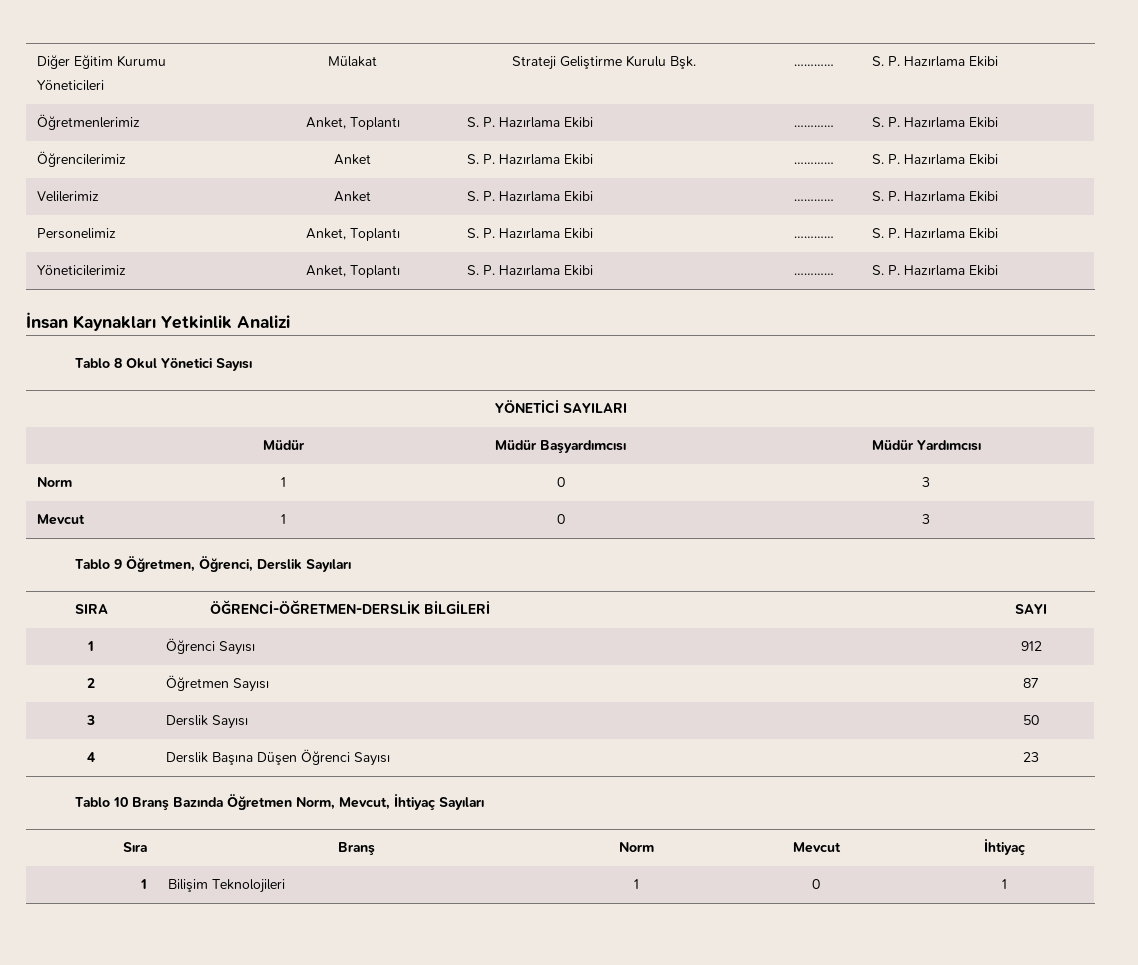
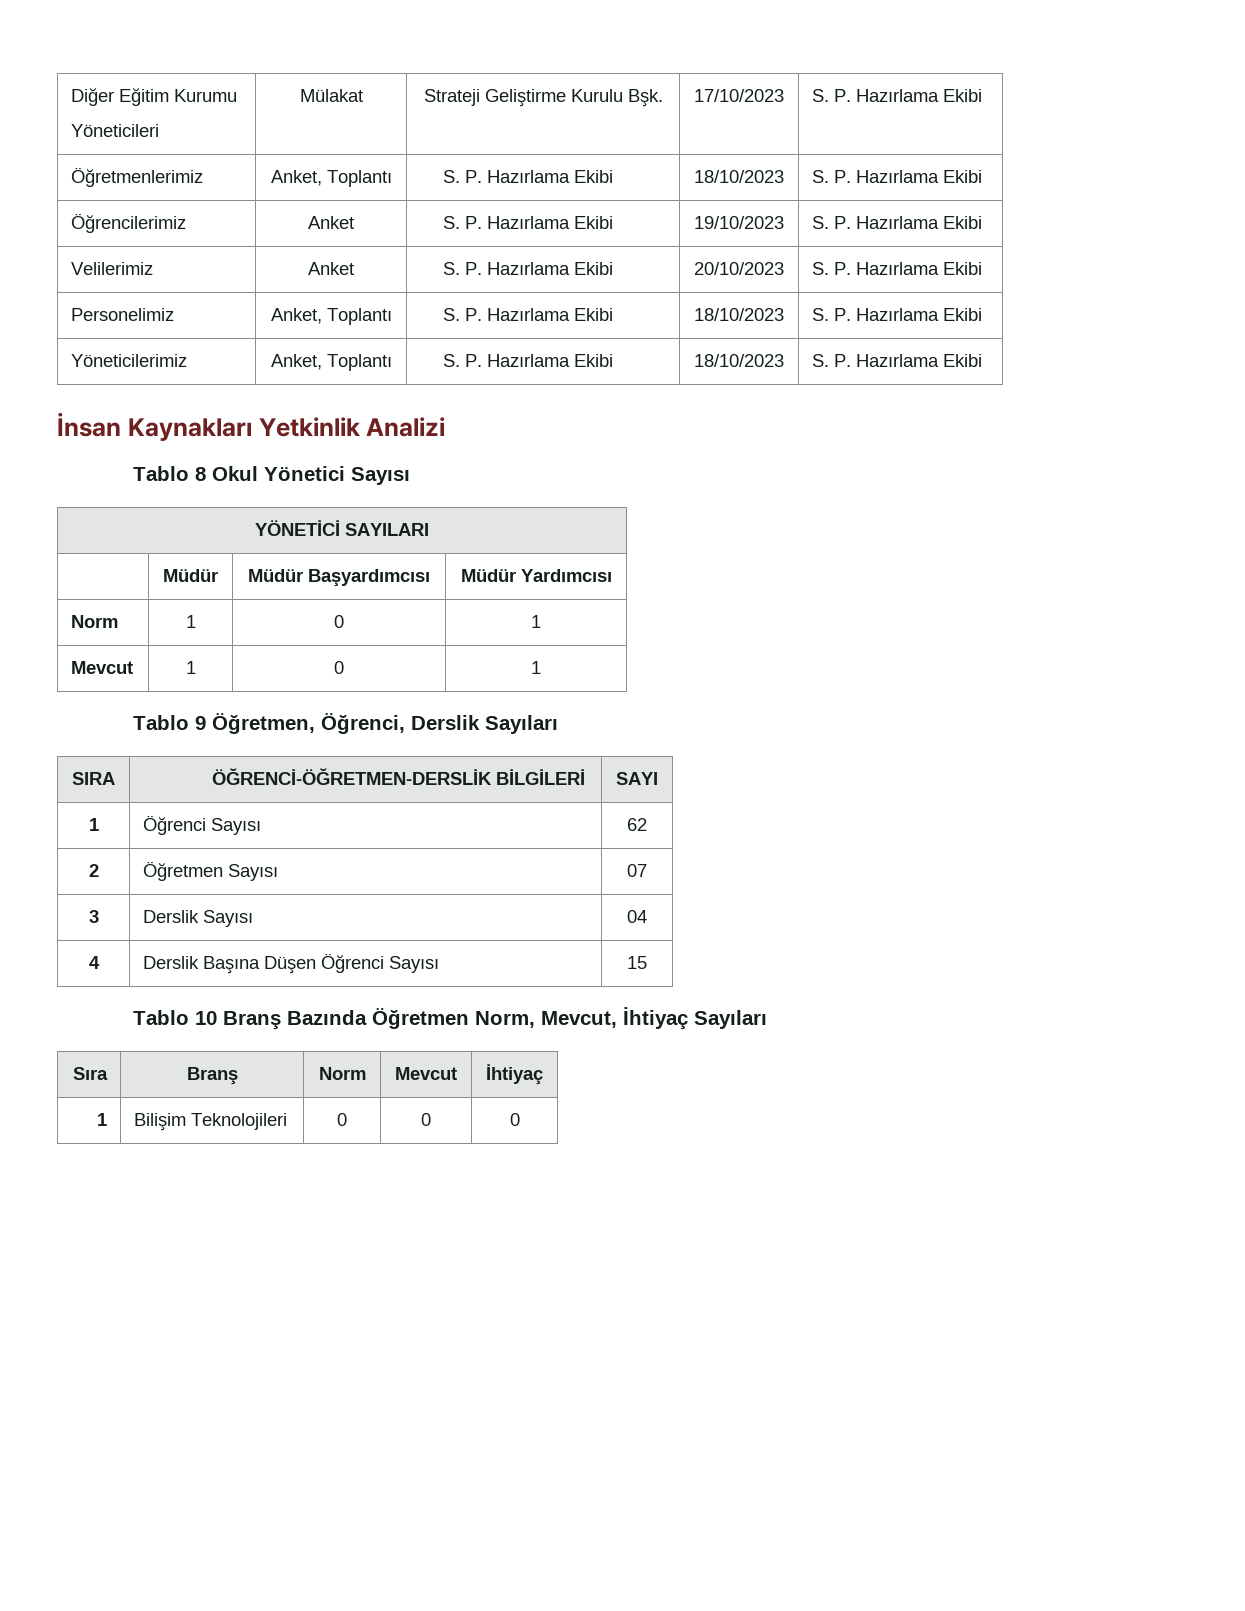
  Diğer Eğitim Kurumu
- Yöneticileri | Mülakat | Strateji Geliştirme Kurulu Bşk. | ………… | S. P. Hazırlama Ekibi
+ Yöneticileri | Mülakat | Strateji Geliştirme Kurulu Bşk. | 17/10/2023 | S. P. Hazırlama Ekibi
- Öğretmenlerimiz | Anket, Toplantı | S. P. Hazırlama Ekibi | ………… | S. P. Hazırlama Ekibi
+ Öğretmenlerimiz | Anket, Toplantı | S. P. Hazırlama Ekibi | 18/10/2023 | S. P. Hazırlama Ekibi
- Öğrencilerimiz | Anket | S. P. Hazırlama Ekibi | ………… | S. P. Hazırlama Ekibi
+ Öğrencilerimiz | Anket | S. P. Hazırlama Ekibi | 19/10/2023 | S. P. Hazırlama Ekibi
- Velilerimiz | Anket | S. P. Hazırlama Ekibi | ………… | S. P. Hazırlama Ekibi
+ Velilerimiz | Anket | S. P. Hazırlama Ekibi | 20/10/2023 | S. P. Hazırlama Ekibi
- Personelimiz | Anket, Toplantı | S. P. Hazırlama Ekibi | ………… | S. P. Hazırlama Ekibi
+ Personelimiz | Anket, Toplantı | S. P. Hazırlama Ekibi | 18/10/2023 | S. P. Hazırlama Ekibi
- Yöneticilerimiz | Anket, Toplantı | S. P. Hazırlama Ekibi | ………… | S. P. Hazırlama Ekibi
+ Yöneticilerimiz | Anket, Toplantı | S. P. Hazırlama Ekibi | 18/10/2023 | S. P. Hazırlama Ekibi
- Norm | 1 | 0 | 3
+ Norm | 1 | 0 | 1
- Mevcut | 1 | 0 | 3
+ Mevcut | 1 | 0 | 1
- 1 | Öğrenci Sayısı | 912
+ 1 | Öğrenci Sayısı | 62
- 2 | Öğretmen Sayısı | 87
+ 2 | Öğretmen Sayısı | 07
- 3 | Derslik Sayısı | 50
+ 3 | Derslik Sayısı | 04
- 4 | Derslik Başına Düşen Öğrenci Sayısı | 23
+ 4 | Derslik Başına Düşen Öğrenci Sayısı | 15
- 1 | Bilişim Teknolojileri | 1 | 0 | 1
+ 1 | Bilişim Teknolojileri | 0 | 0 | 0

